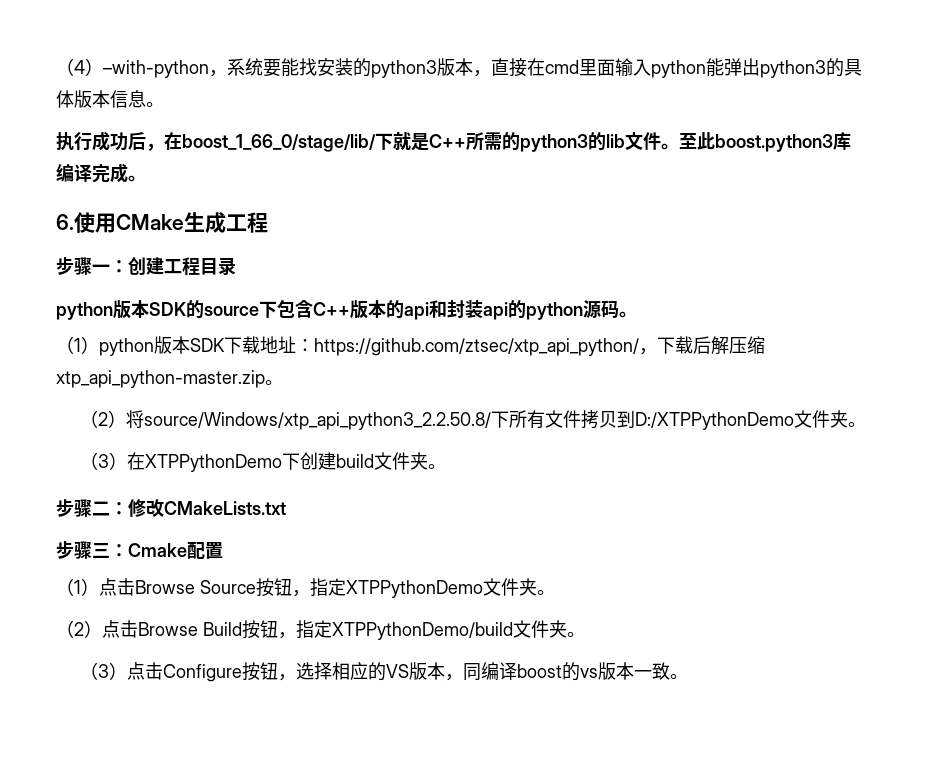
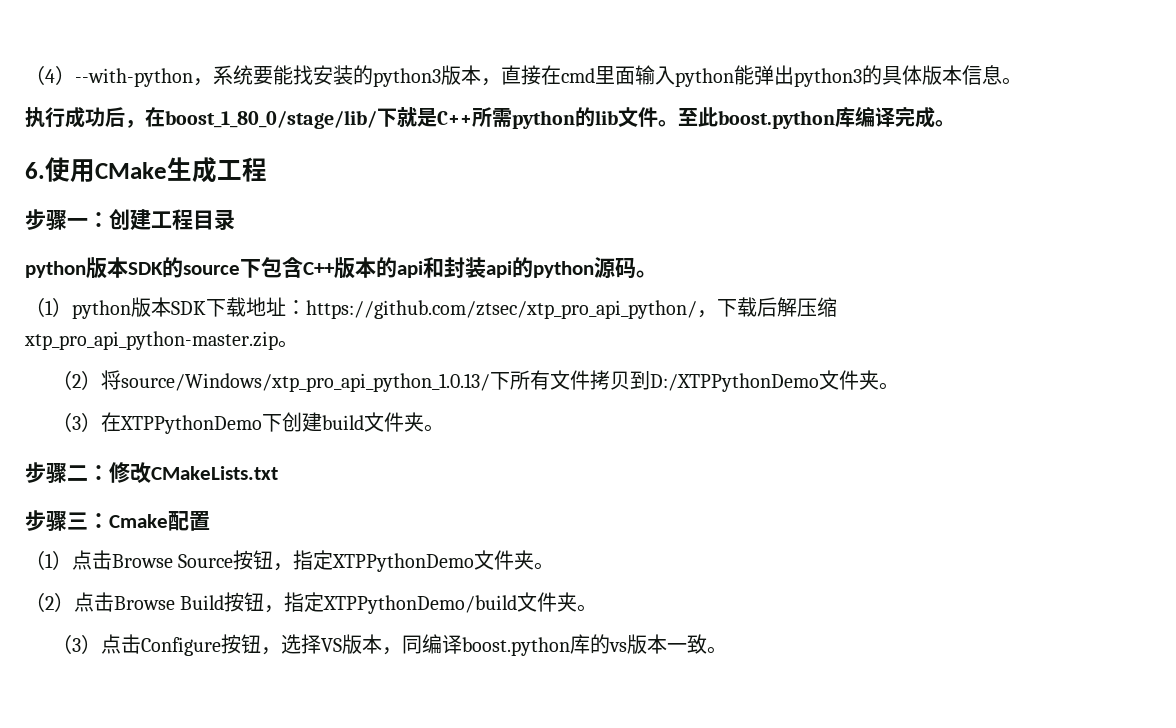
- （4）–with-python，系统要能找安装的python3版本，直接在cmd里面输入python能弹出python3的具体版本信息。
+ （4）--with-python，系统要能找安装的python3版本，直接在cmd里面输入python能弹出python3的具体版本信息。
- 执行成功后，在boost_1_66_0/stage/lib/下就是C++所需的python3的lib文件。
+ 执行成功后，在boost_1_80_0/stage/lib/下就是C++所需python的lib文件。
- 至此boost.python3库编译完成。
+ 至此boost.python库编译完成。
- （1）python版本SDK下载地址：https://github.com/ztsec/xtp_api_python/，下载后解压缩xtp_api_python-master.zip。
+ （1）python版本SDK下载地址：https://github.com/ztsec/xtp_pro_api_python/，下载后解压缩xtp_pro_api_python-master.zip。
- （2）将source/Windows/xtp_api_python3_2.2.50.8/下所有文件拷贝到D:/XTPPythonDemo文件夹。
+ （2）将source/Windows/xtp_pro_api_python_1.0.13/下所有文件拷贝到D:/XTPPythonDemo文件夹。
- （3）点击Configure按钮，选择相应的VS版本，同编译boost的vs版本一致。
+ （3）点击Configure按钮，选择VS版本，同编译boost.python库的vs版本一致。

